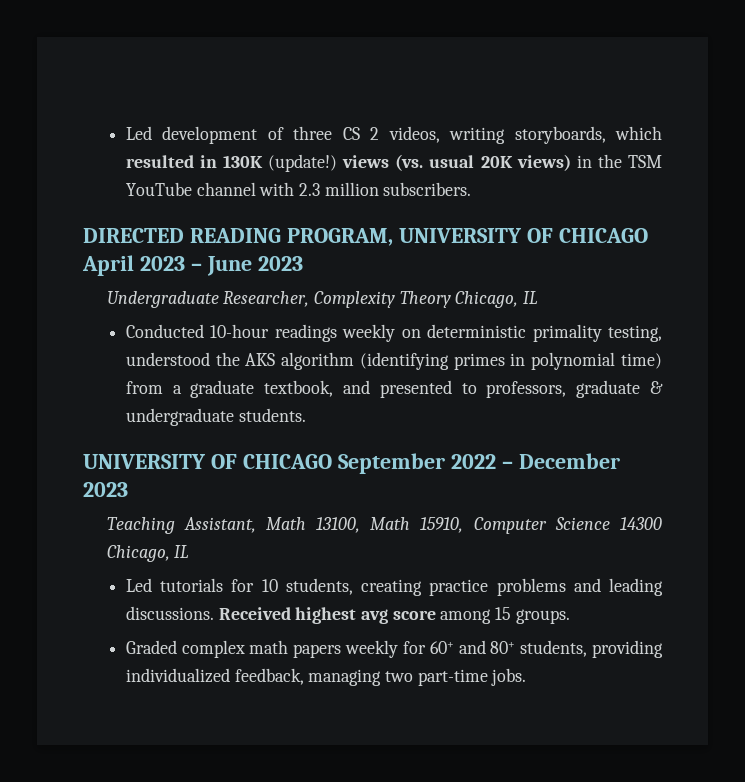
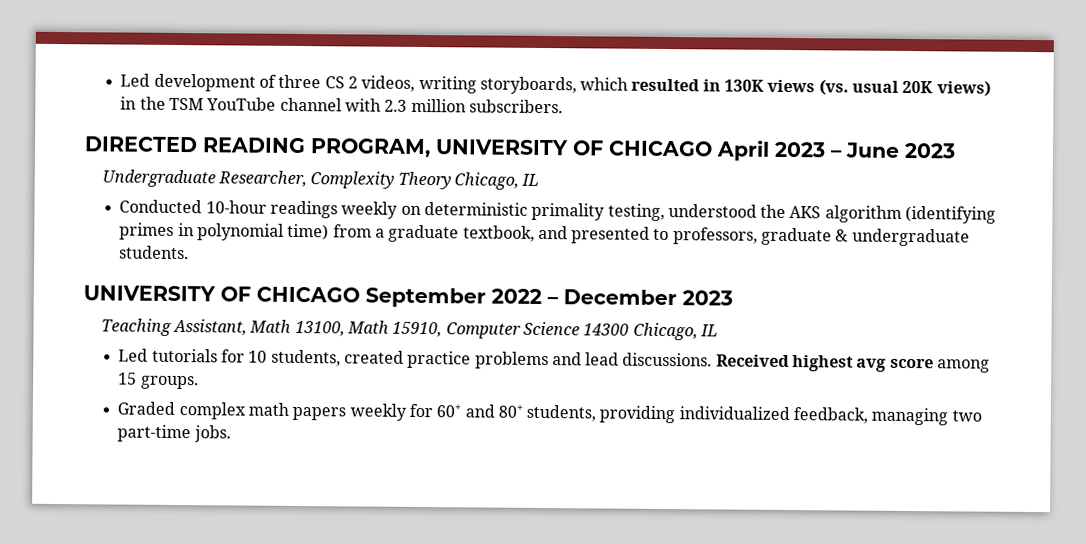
- Led development of three CS 2 videos, writing storyboards, which resulted in 130K (update!) views (vs. usual 20K views) in the TSM YouTube channel with 2.3 million subscribers.
+ Led development of three CS 2 videos, writing storyboards, which resulted in 130K views (vs. usual 20K views) in the TSM YouTube channel with 2.3 million subscribers.
- Led tutorials for 10 students, creating practice problems and leading discussions.
+ Led tutorials for 10 students, created practice problems and lead discussions.

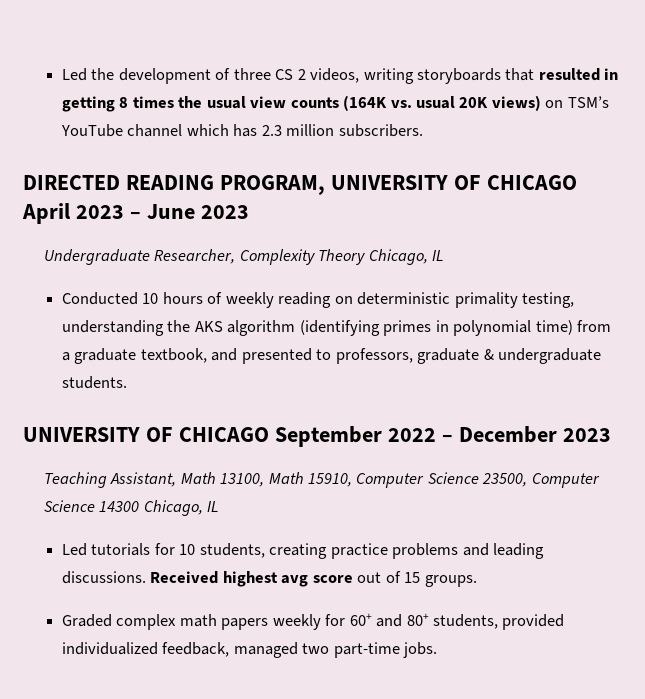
- Led development of three CS 2 videos, writing storyboards, which resulted in 130K views (vs. usual 20K views) in the TSM YouTube channel with 2.3 million subscribers.
+ Led the development of three CS 2 videos, writing storyboards that resulted in getting 8 times the usual view counts (164K vs. usual 20K views) on TSM’s YouTube channel which has 2.3 million subscribers.
- Conducted 10-hour readings weekly on deterministic primality testing, understood the AKS algorithm (identifying primes in polynomial time) from a graduate textbook, and presented to professors, graduate & undergraduate students.
+ Conducted 10 hours of weekly reading on deterministic primality testing, understanding the AKS algorithm (identifying primes in polynomial time) from a graduate textbook, and presented to professors, graduate & undergraduate students.
- Teaching Assistant, Math 13100, Math 15910, Computer Science 14300 Chicago, IL
+ Teaching Assistant, Math 13100, Math 15910, Computer Science 23500, Computer Science 14300 Chicago, IL
- Led tutorials for 10 students, created practice problems and lead discussions.
+ Led tutorials for 10 students, creating practice problems and leading discussions.
- Received highest avg score among 15 groups.
+ Received highest avg score out of 15 groups.
- Graded complex math papers weekly for 60+ and 80+ students, providing individualized feedback, managing two part-time jobs.
+ Graded complex math papers weekly for 60+ and 80+ students, provided individualized feedback, managed two part-time jobs.

